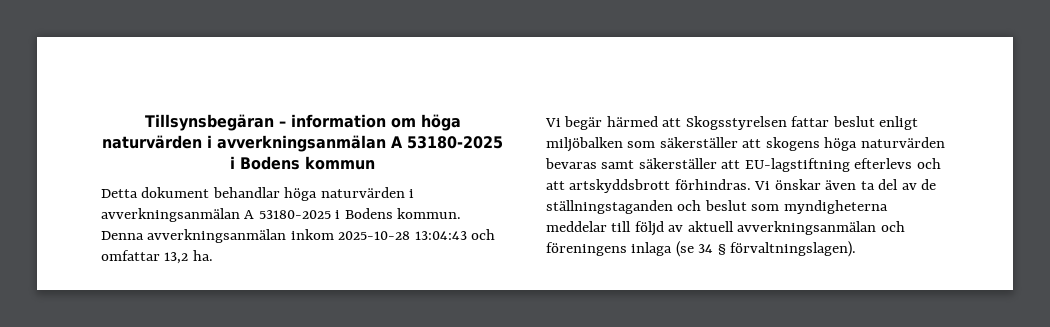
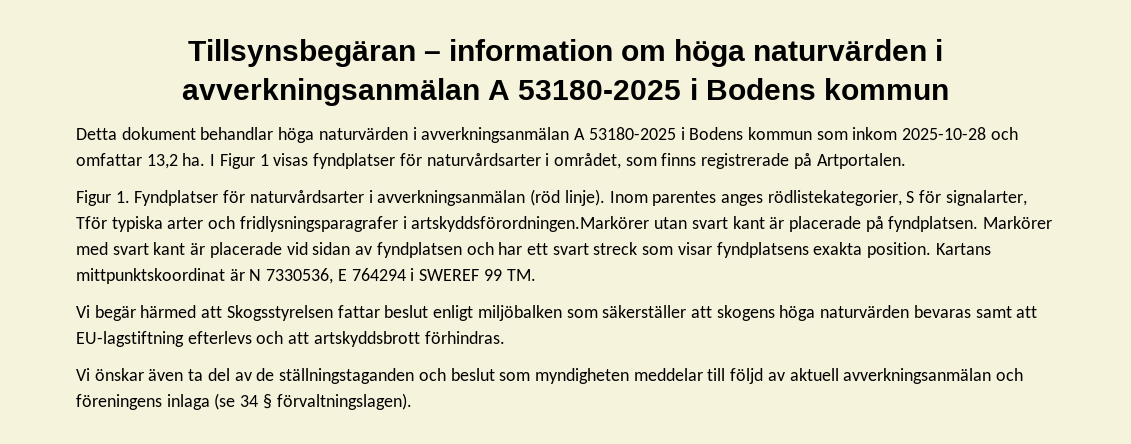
- Detta dokument behandlar höga naturvärden i avverkningsanmälan A 53180-2025 i Bodens kommun. Denna avverkningsanmälan inkom 2025-10-28 13:04:43 och omfattar 13,2 ha.
+ Detta dokument behandlar höga naturvärden i avverkningsanmälan A 53180-2025 i Bodens kommun som inkom 2025-10-28 och omfattar 13,2 ha. I Figur 1 visas fyndplatser för naturvårdsarter i området, som finns registrerade på Artportalen.
+ Figur 1. Fyndplatser för naturvårdsarter i avverkningsanmälan (röd linje). Inom parentes anges rödlistekategorier, S för signalarter, Tför typiska arter och fridlysningsparagrafer i artskyddsförordningen.Markörer utan svart kant är placerade på fyndplatsen. Markörer med svart kant är placerade vid sidan av fyndplatsen och har ett svart streck som visar fyndplatsens exakta position. Kartans mittpunktskoordinat är N 7330536, E 764294 i SWEREF 99 TM.
- Vi begär härmed att Skogsstyrelsen fattar beslut enligt miljöbalken som säkerställer att skogens höga naturvärden bevaras samt säkerställer att EU-lagstiftning efterlevs och att artskyddsbrott förhindras. Vi önskar även ta del av de ställningstaganden och beslut som myndigheterna meddelar till följd av aktuell avverkningsanmälan och föreningens inlaga (se 34 § förvaltningslagen).
+ Vi begär härmed att Skogsstyrelsen fattar beslut enligt miljöbalken som säkerställer att skogens höga naturvärden bevaras samt att EU-lagstiftning efterlevs och att artskyddsbrott förhindras.
+ Vi önskar även ta del av de ställningstaganden och beslut som myndigheten meddelar till följd av aktuell avverkningsanmälan och föreningens inlaga (se 34 § förvaltningslagen).

